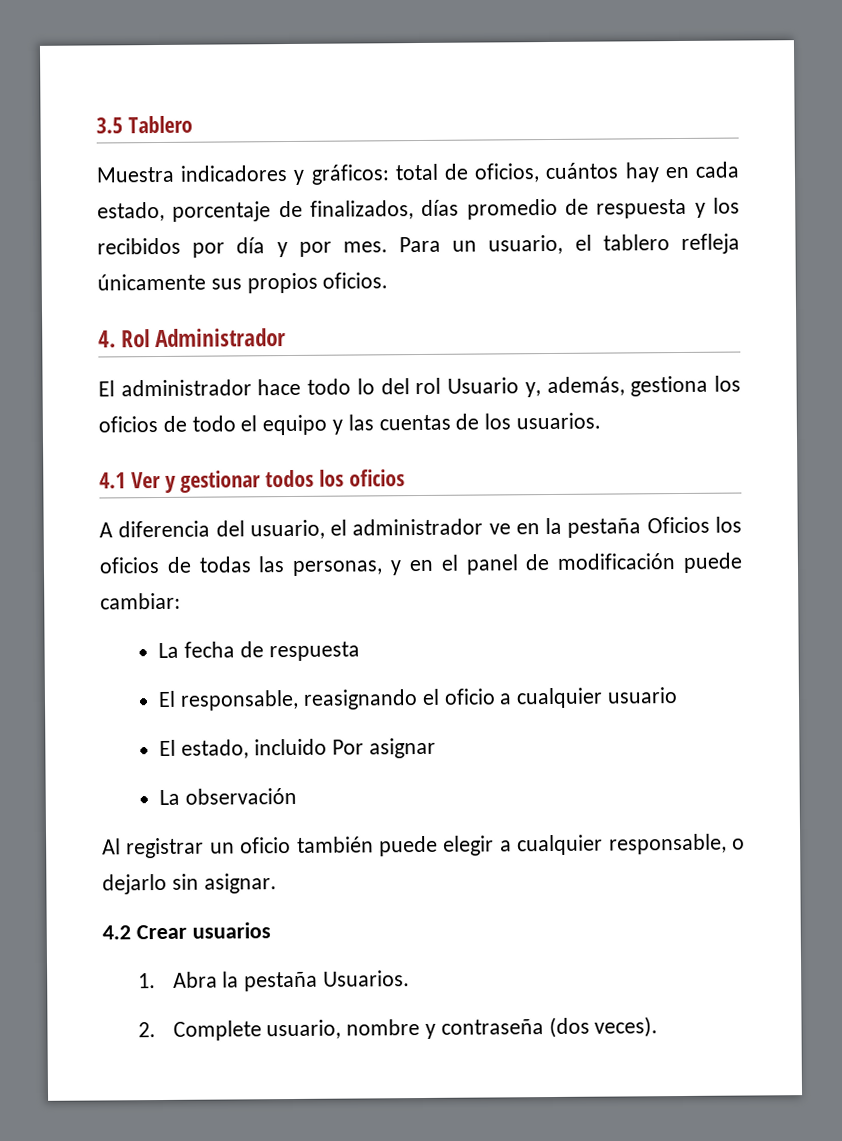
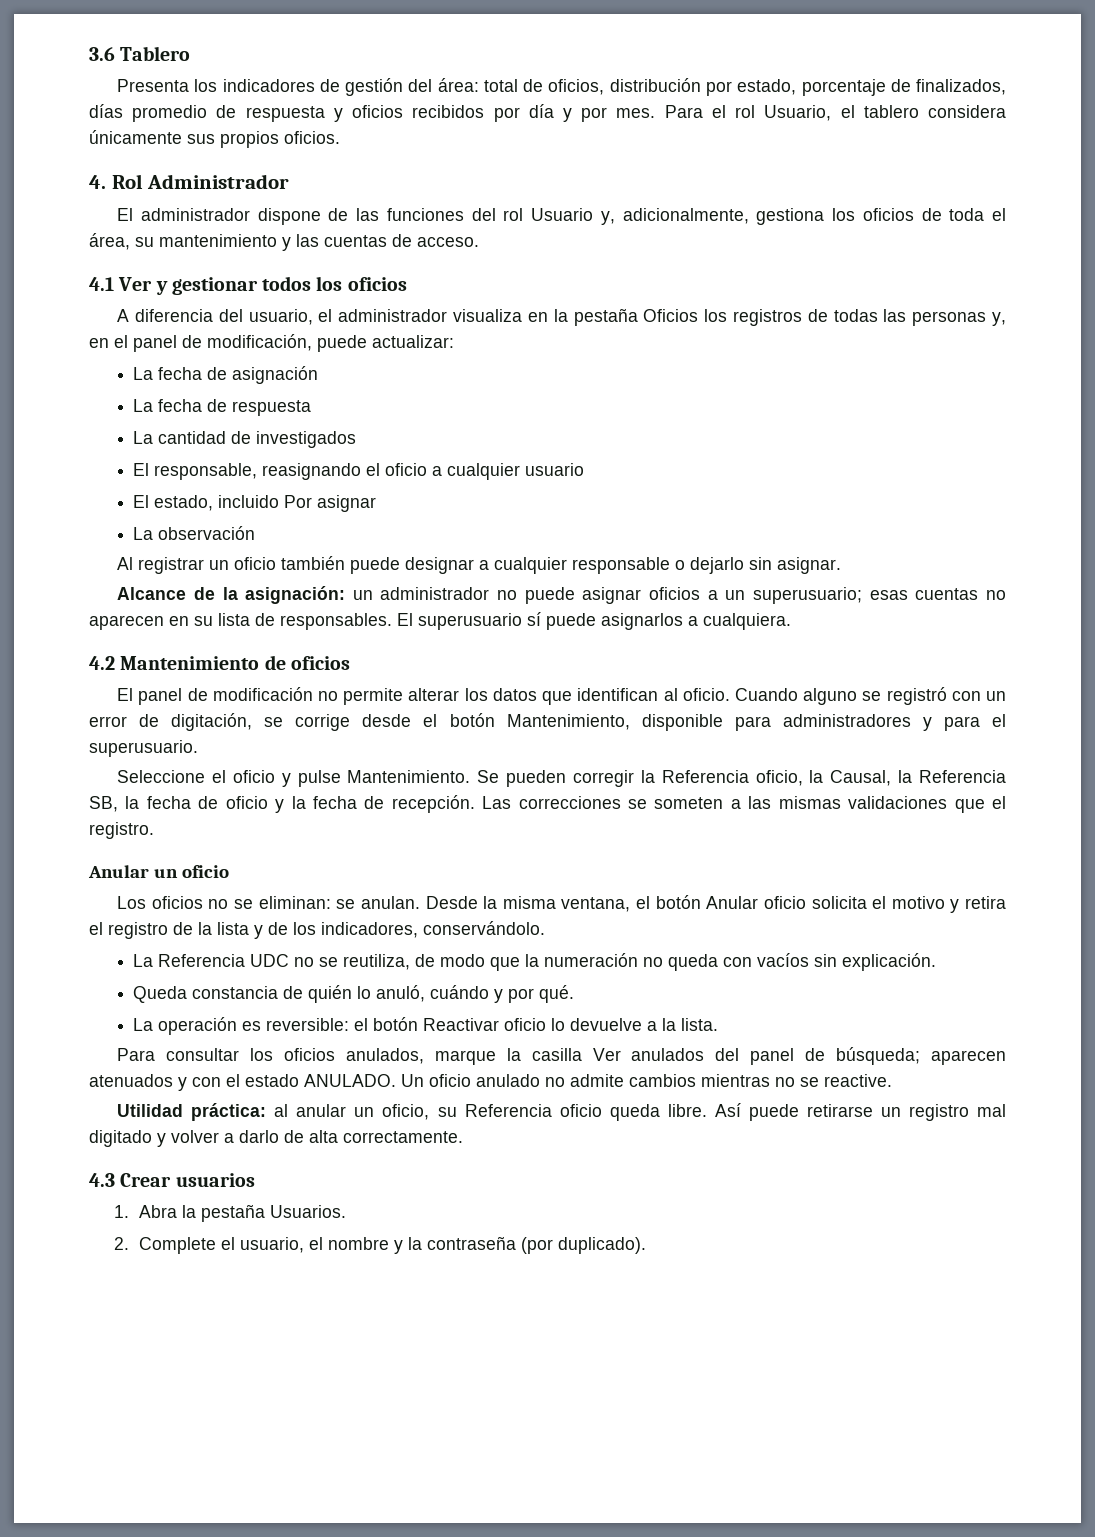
- 3.5 Tablero
+ 3.6 Tablero
- Muestra indicadores y gráficos: total de oficios, cuántos hay en cada estado, porcentaje de finalizados, días promedio de respuesta y los recibidos por día y por mes.
+ Presenta los indicadores de gestión del área: total de oficios, distribución por estado, porcentaje de finalizados, días promedio de respuesta y oficios recibidos por día y por mes.
- Para un usuario, el tablero refleja únicamente sus propios oficios.
+ Para el rol Usuario, el tablero considera únicamente sus propios oficios.
- El administrador hace todo lo del rol Usuario y, además, gestiona los oficios de todo el equipo y las cuentas de los usuarios.
+ El administrador dispone de las funciones del rol Usuario y, adicionalmente, gestiona los oficios de toda el área, su mantenimiento y las cuentas de acceso.
- A diferencia del usuario, el administrador ve en la pestaña Oficios los oficios de todas las personas, y en el panel de modificación puede cambiar:
+ A diferencia del usuario, el administrador visualiza en la pestaña Oficios los registros de todas las personas y, en el panel de modificación, puede actualizar:
+ La fecha de asignación
+ La cantidad de investigados
- Al registrar un oficio también puede elegir a cualquier responsable, o dejarlo sin asignar.
+ Al registrar un oficio también puede designar a cualquier responsable o dejarlo sin asignar.
- 4.2 Crear usuarios
+ Alcance de la asignación: un administrador no puede asignar oficios a un superusuario; esas cuentas no aparecen en su lista de responsables. El superusuario sí puede asignarlos a cualquiera.
+ 4.2 Mantenimiento de oficios
+ El panel de modificación no permite alterar los datos que identifican al oficio. Cuando alguno se registró con un error de digitación, se corrige desde el botón Mantenimiento, disponible para administradores y para el superusuario.
+ Seleccione el oficio y pulse Mantenimiento. Se pueden corregir la Referencia oficio, la Causal, la Referencia SB, la fecha de oficio y la fecha de recepción. Las correcciones se someten a las mismas validaciones que el registro.
+ Anular un oficio
+ Los oficios no se eliminan: se anulan. Desde la misma ventana, el botón Anular oficio solicita el motivo y retira el registro de la lista y de los indicadores, conservándolo.
+ La Referencia UDC no se reutiliza, de modo que la numeración no queda con vacíos sin explicación.
+ Queda constancia de quién lo anuló, cuándo y por qué.
+ La operación es reversible: el botón Reactivar oficio lo devuelve a la lista.
+ Para consultar los oficios anulados, marque la casilla Ver anulados del panel de búsqueda; aparecen atenuados y con el estado ANULADO. Un oficio anulado no admite cambios mientras no se reactive.
+ Utilidad práctica: al anular un oficio, su Referencia oficio queda libre. Así puede retirarse un registro mal digitado y volver a darlo de alta correctamente.
+ 4.3 Crear usuarios
- 2. Complete usuario, nombre y contraseña (dos veces).
+ 2. Complete el usuario, el nombre y la contraseña (por duplicado).

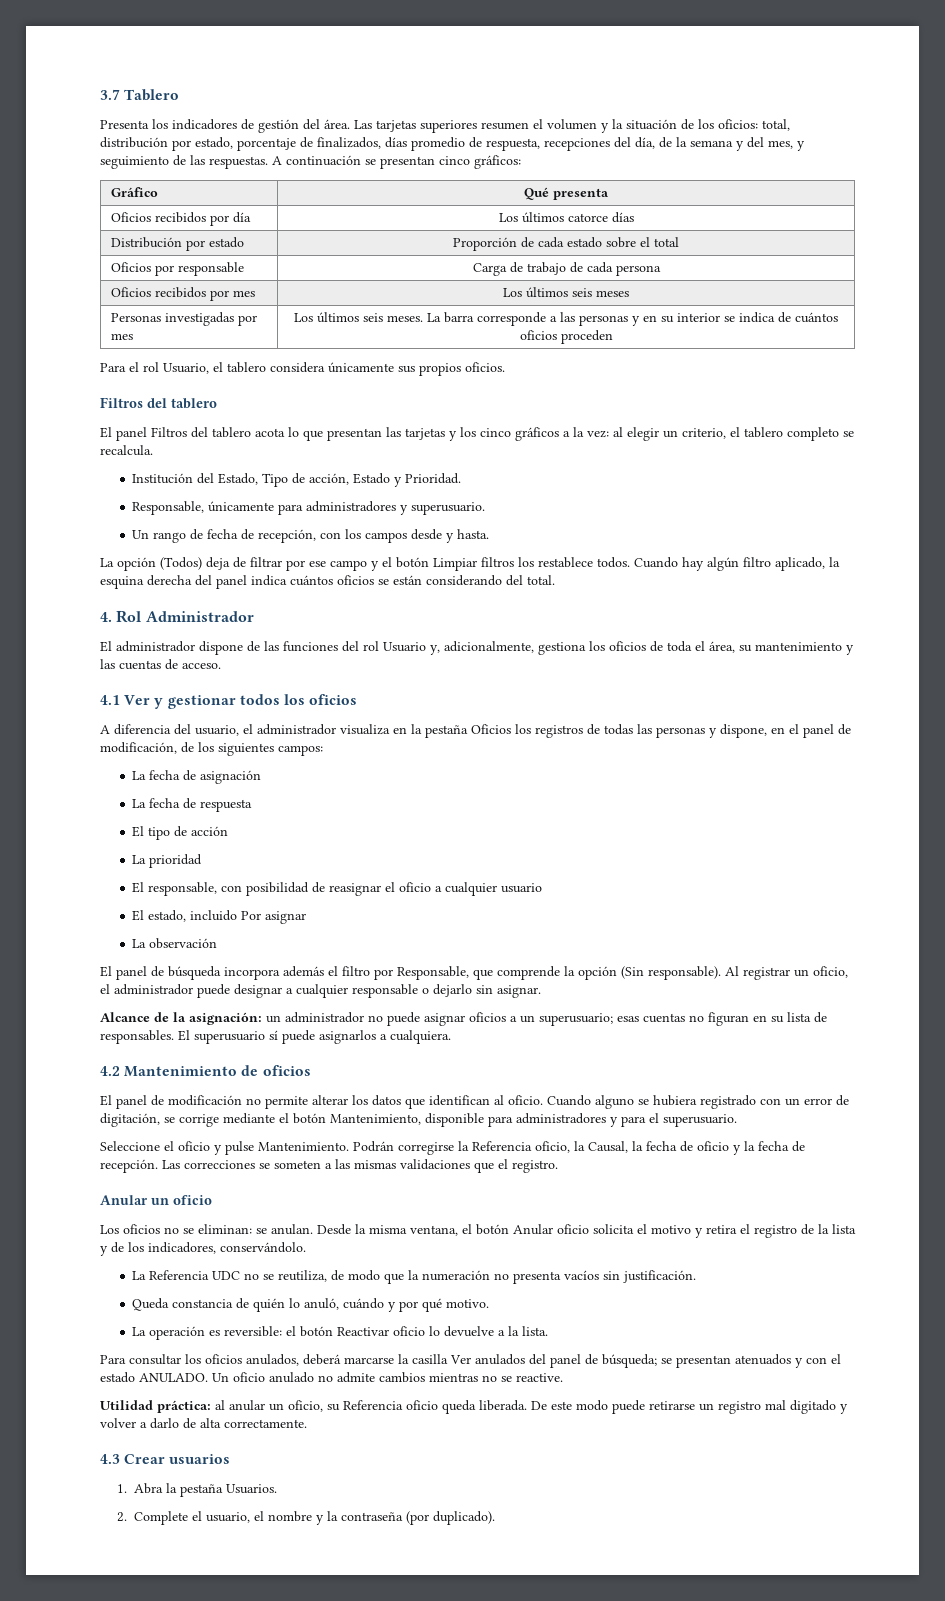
- 3.6 Tablero
+ 3.7 Tablero
- Presenta los indicadores de gestión del área: total de oficios, distribución por estado, porcentaje de finalizados, días promedio de respuesta y oficios recibidos por día y por mes. Para el rol Usuario, el tablero considera únicamente sus propios oficios.
+ Presenta los indicadores de gestión del área. Las tarjetas superiores resumen el volumen y la situación de los oficios: total, distribución por estado, porcentaje de finalizados, días promedio de respuesta, recepciones del día, de la semana y del mes, y seguimiento de las respuestas. A continuación se presentan cinco gráficos:
+ Gráfico | Qué presenta
+ Oficios recibidos por día | Los últimos catorce días
+ Distribución por estado | Proporción de cada estado sobre el total
+ Oficios por responsable | Carga de trabajo de cada persona
+ Oficios recibidos por mes | Los últimos seis meses
+ Personas investigadas por mes | Los últimos seis meses. La barra corresponde a las personas y en su interior se indica de cuántos oficios proceden
+ Para el rol Usuario, el tablero considera únicamente sus propios oficios.
+ Filtros del tablero
+ El panel Filtros del tablero acota lo que presentan las tarjetas y los cinco gráficos a la vez: al elegir un criterio, el tablero completo se recalcula.
+ Institución del Estado, Tipo de acción, Estado y Prioridad.
+ Responsable, únicamente para administradores y superusuario.
+ Un rango de fecha de recepción, con los campos desde y hasta.
+ La opción (Todos) deja de filtrar por ese campo y el botón Limpiar filtros los restablece todos. Cuando hay algún filtro aplicado, la esquina derecha del panel indica cuántos oficios se están considerando del total.
- A diferencia del usuario, el administrador visualiza en la pestaña Oficios los registros de todas las personas y, en el panel de modificación, puede actualizar:
+ A diferencia del usuario, el administrador visualiza en la pestaña Oficios los registros de todas las personas y dispone, en el panel de modificación, de los siguientes campos:
- La cantidad de investigados
- El responsable, reasignando el oficio a cualquier usuario
+ El tipo de acción
+ La prioridad
+ El responsable, con posibilidad de reasignar el oficio a cualquier usuario
- Al registrar un oficio también puede designar a cualquier responsable o dejarlo sin asignar.
+ El panel de búsqueda incorpora además el filtro por Responsable, que comprende la opción (Sin responsable). Al registrar un oficio, el administrador puede designar a cualquier responsable o dejarlo sin asignar.
- Alcance de la asignación: un administrador no puede asignar oficios a un superusuario; esas cuentas no aparecen en su lista de responsables.
+ Alcance de la asignación: un administrador no puede asignar oficios a un superusuario; esas cuentas no figuran en su lista de responsables.
- Cuando alguno se registró con un error de digitación, se corrige desde el botón Mantenimiento, disponible para administradores y para el superusuario.
+ Cuando alguno se hubiera registrado con un error de digitación, se corrige mediante el botón Mantenimiento, disponible para administradores y para el superusuario.
- Se pueden corregir la Referencia oficio, la Causal, la Referencia SB, la fecha de oficio y la fecha de recepción.
+ Podrán corregirse la Referencia oficio, la Causal, la fecha de oficio y la fecha de recepción.
- La Referencia UDC no se reutiliza, de modo que la numeración no queda con vacíos sin explicación.
+ La Referencia UDC no se reutiliza, de modo que la numeración no presenta vacíos sin justificación.
- Queda constancia de quién lo anuló, cuándo y por qué.
+ Queda constancia de quién lo anuló, cuándo y por qué motivo.
- Para consultar los oficios anulados, marque la casilla Ver anulados del panel de búsqueda; aparecen atenuados y con el estado ANULADO.
+ Para consultar los oficios anulados, deberá marcarse la casilla Ver anulados del panel de búsqueda; se presentan atenuados y con el estado ANULADO.
- Utilidad práctica: al anular un oficio, su Referencia oficio queda libre. Así puede retirarse un registro mal digitado y volver a darlo de alta correctamente.
+ Utilidad práctica: al anular un oficio, su Referencia oficio queda liberada. De este modo puede retirarse un registro mal digitado y volver a darlo de alta correctamente.

